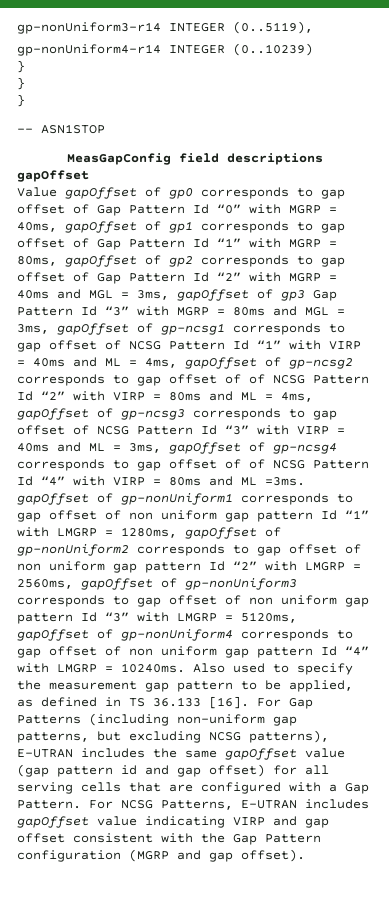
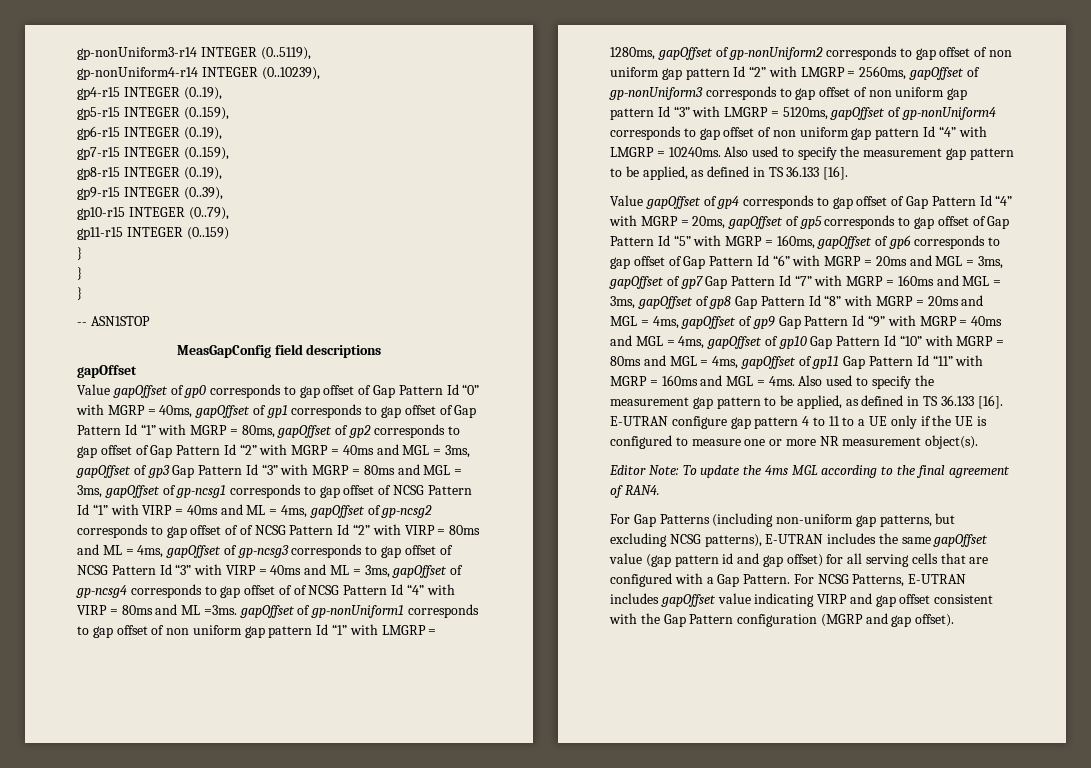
- gp-nonUniform4-r14 INTEGER (0..10239)
+ gp-nonUniform4-r14 INTEGER (0..10239),
+ gp4-r15 INTEGER (0..19),
+ gp5-r15 INTEGER (0..159),
+ gp6-r15 INTEGER (0..19),
+ gp7-r15 INTEGER (0..159),
+ gp8-r15 INTEGER (0..19),
+ gp9-r15 INTEGER (0..39),
+ gp10-r15 INTEGER (0..79),
+ gp11-r15 INTEGER (0..159)
- Value gapOffset of gp0 corresponds to gap offset of Gap Pattern Id “0” with MGRP = 40ms, gapOffset of gp1 corresponds to gap offset of Gap Pattern Id “1” with MGRP = 80ms, gapOffset of gp2 corresponds to gap offset of Gap Pattern Id “2” with MGRP = 40ms and MGL = 3ms, gapOffset of gp3 Gap Pattern Id “3” with MGRP = 80ms and MGL = 3ms, gapOffset of gp-ncsg1 corresponds to gap offset of NCSG Pattern Id “1” with VIRP = 40ms and ML = 4ms, gapOffset of gp-ncsg2 corresponds to gap offset of of NCSG Pattern Id “2” with VIRP = 80ms and ML = 4ms, gapOffset of gp-ncsg3 corresponds to gap offset of NCSG Pattern Id “3” with VIRP = 40ms and ML = 3ms, gapOffset of gp-ncsg4 corresponds to gap offset of of NCSG Pattern Id “4” with VIRP = 80ms and ML =3ms. gapOffset of gp-nonUniform1 corresponds to gap offset of non uniform gap pattern Id “1” with LMGRP = 1280ms, gapOffset of gp-nonUniform2 corresponds to gap offset of non uniform gap pattern Id “2” with LMGRP = 2560ms, gapOffset of gp-nonUniform3 corresponds to gap offset of non uniform gap pattern Id “3” with LMGRP = 5120ms, gapOffset of gp-nonUniform4 corresponds to gap offset of non uniform gap pattern Id “4” with LMGRP = 10240ms. Also used to specify the measurement gap pattern to be applied, as defined in TS 36.133 [16]. For Gap Patterns (including non-uniform gap patterns, but excluding NCSG patterns), E-UTRAN includes the same gapOffset value (gap pattern id and gap offset) for all serving cells that are configured with a Gap Pattern.
+ Value gapOffset of gp0 corresponds to gap offset of Gap Pattern Id “0” with MGRP = 40ms, gapOffset of gp1 corresponds to gap offset of Gap Pattern Id “1” with MGRP = 80ms, gapOffset of gp2 corresponds to gap offset of Gap Pattern Id “2” with MGRP = 40ms and MGL = 3ms, gapOffset of gp3 Gap Pattern Id “3” with MGRP = 80ms and MGL = 3ms, gapOffset of gp-ncsg1 corresponds to gap offset of NCSG Pattern Id “1” with VIRP = 40ms and ML = 4ms, gapOffset of gp-ncsg2 corresponds to gap offset of of NCSG Pattern Id “2” with VIRP = 80ms and ML = 4ms, gapOffset of gp-ncsg3 corresponds to gap offset of NCSG Pattern Id “3” with VIRP = 40ms and ML = 3ms, gapOffset of gp-ncsg4 corresponds to gap offset of of NCSG Pattern Id “4” with VIRP = 80ms and ML =3ms. gapOffset of gp-nonUniform1 corresponds to gap offset of non uniform gap pattern Id “1” with LMGRP = 1280ms, gapOffset of gp-nonUniform2 corresponds to gap offset of non uniform gap pattern Id “2” with LMGRP = 2560ms, gapOffset of gp-nonUniform3 corresponds to gap offset of non uniform gap pattern Id “3” with LMGRP = 5120ms, gapOffset of gp-nonUniform4 corresponds to gap offset of non uniform gap pattern Id “4” with LMGRP = 10240ms. Also used to specify the measurement gap pattern to be applied, as defined in TS 36.133 [16].
+ Value gapOffset of gp4 corresponds to gap offset of Gap Pattern Id “4” with MGRP = 20ms, gapOffset of gp5 corresponds to gap offset of Gap Pattern Id “5” with MGRP = 160ms, gapOffset of gp6 corresponds to gap offset of Gap Pattern Id “6” with MGRP = 20ms and MGL = 3ms, gapOffset of gp7 Gap Pattern Id “7” with MGRP = 160ms and MGL = 3ms, gapOffset of gp8 Gap Pattern Id “8” with MGRP = 20ms and MGL = 4ms, gapOffset of gp9 Gap Pattern Id “9” with MGRP = 40ms and MGL = 4ms, gapOffset of gp10 Gap Pattern Id “10” with MGRP = 80ms and MGL = 4ms, gapOffset of gp11 Gap Pattern Id “11” with MGRP = 160ms and MGL = 4ms. Also used to specify the measurement gap pattern to be applied, as defined in TS 36.133 [16]. E-UTRAN configure gap pattern 4 to 11 to a UE only if the UE is configured to measure one or more NR measurement object(s).
+ Editor Note: To update the 4ms MGL according to the final agreement of RAN4.
+ For Gap Patterns (including non-uniform gap patterns, but excluding NCSG patterns), E-UTRAN includes the same gapOffset value (gap pattern id and gap offset) for all serving cells that are configured with a Gap Pattern.

